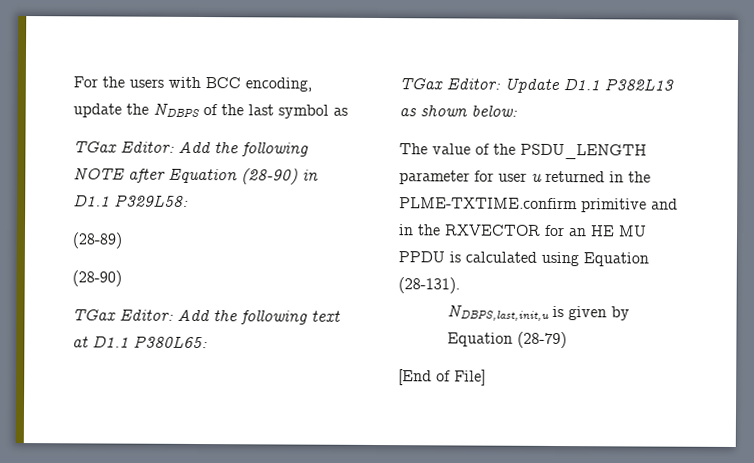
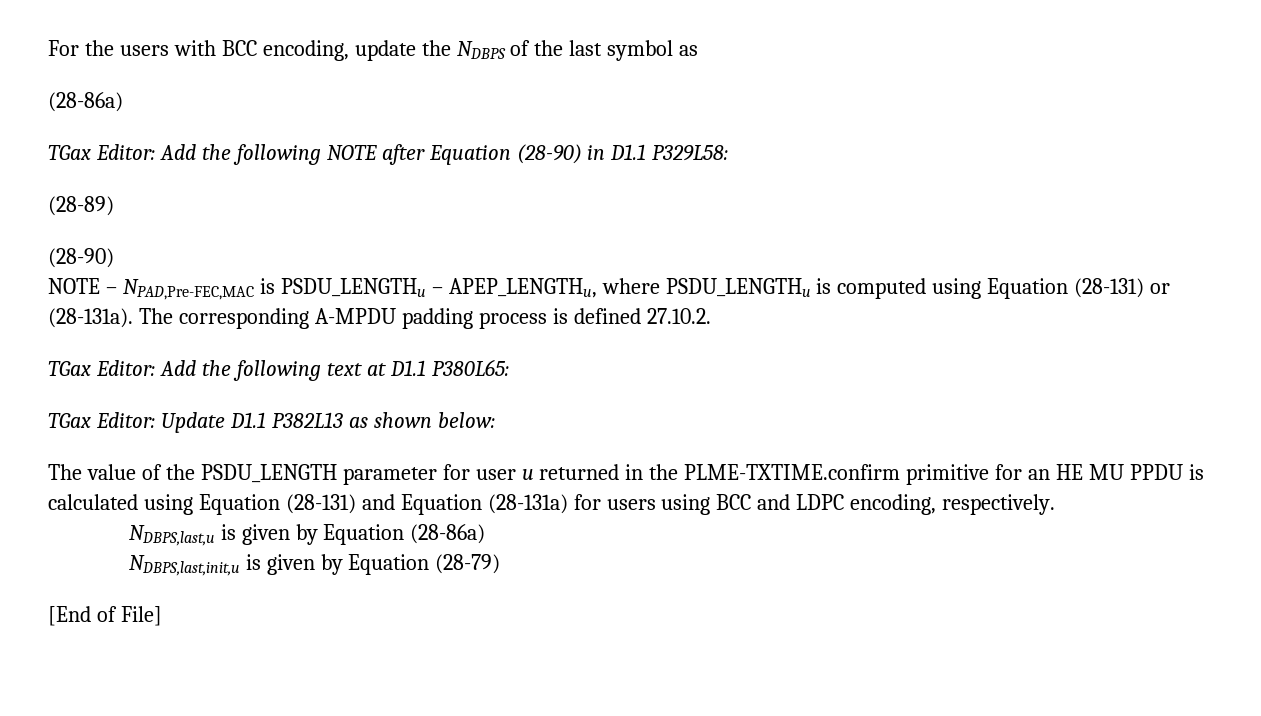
  For the users with BCC encoding, update the NDBPS of the last symbol as
+ (28-86a)
+ NOTE – NPAD,Pre-FEC,MAC is PSDU_LENGTHu – APEP_LENGTHu, where PSDU_LENGTHu is computed using Equation (28-131) or (28-131a). The corresponding A-MPDU padding process is defined 27.10.2.
- The value of the PSDU_LENGTH parameter for user u returned in the PLME-TXTIME.confirm primitive and in the RXVECTOR for an HE MU PPDU is calculated using Equation (28-131).
+ The value of the PSDU_LENGTH parameter for user u returned in the PLME-TXTIME.confirm primitive for an HE MU PPDU is calculated using Equation (28-131) and Equation (28-131a) for users using BCC and LDPC encoding, respectively.
+ NDBPS,last,u is given by Equation (28-86a)

